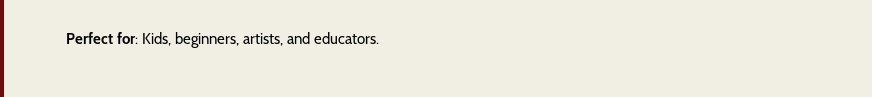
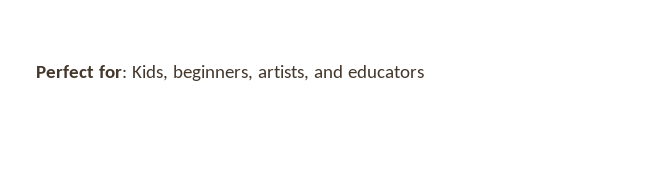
- Perfect for: Kids, beginners, artists, and educators.
+ Perfect for: Kids, beginners, artists, and educators

